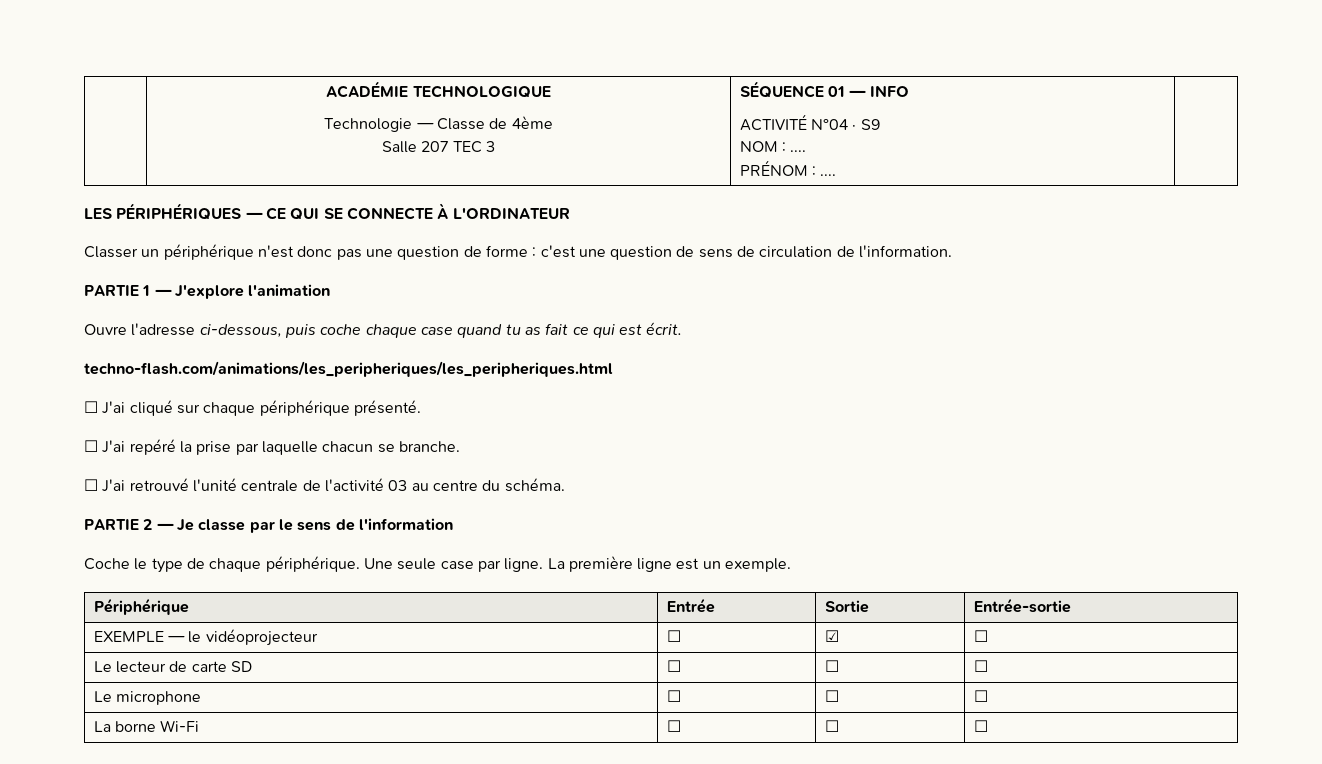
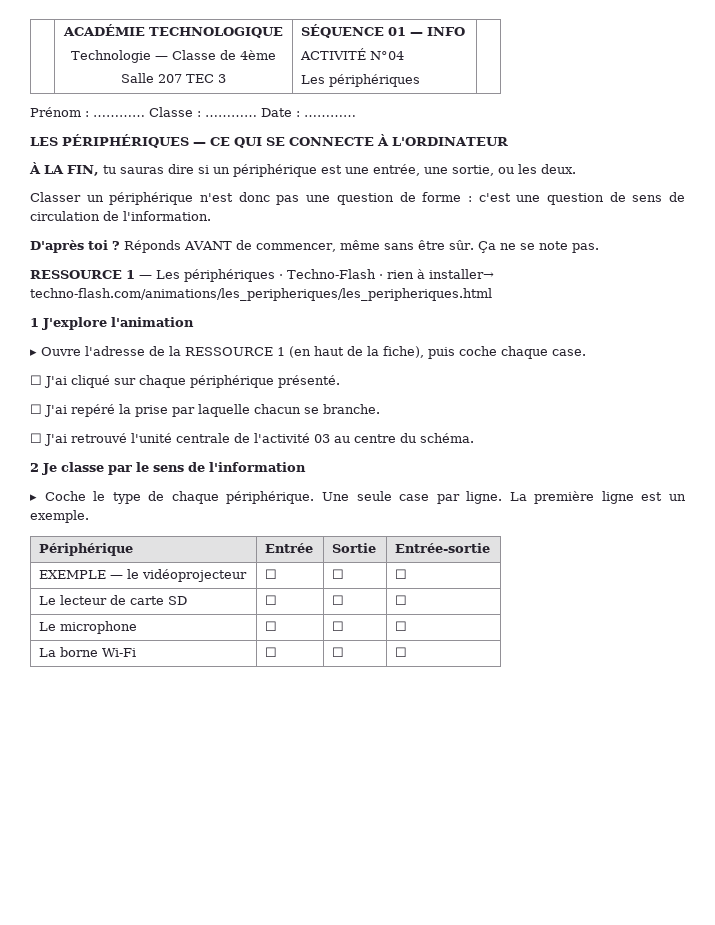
  | ACADÉMIE TECHNOLOGIQUE
  Technologie — Classe de 4ème
  Salle 207 TEC 3 | SÉQUENCE 01 — INFO
- ACTIVITÉ N°04 · S9
- NOM : ....
- PRÉNOM : .... |
+ ACTIVITÉ N°04
+ Les périphériques |
+ Prénom : ………… Classe : ………… Date : …………
+ À LA FIN, tu sauras dire si un périphérique est une entrée, une sortie, ou les deux.
- PARTIE 1 — J'explore l'animation
+ D'après toi ? Réponds AVANT de commencer, même sans être sûr. Ça ne se note pas.
+ RESSOURCE 1 — Les périphériques · Techno-Flash · rien à installer→ techno-flash.com/animations/les_peripheriques/les_peripheriques.html
+ 1 J'explore l'animation
- Ouvre l'adresse ci-dessous, puis coche chaque case quand tu as fait ce qui est écrit.
- techno-flash.com/animations/les_peripheriques/les_peripheriques.html
+ ▸ Ouvre l'adresse de la RESSOURCE 1 (en haut de la fiche), puis coche chaque case.
- PARTIE 2 — Je classe par le sens de l'information
+ 2 Je classe par le sens de l'information
- Coche le type de chaque périphérique.
+ ▸ Coche le type de chaque périphérique.
- EXEMPLE — le vidéoprojecteur | ☐ | ☑ | ☐
+ EXEMPLE — le vidéoprojecteur | ☐ | ☐ | ☐

